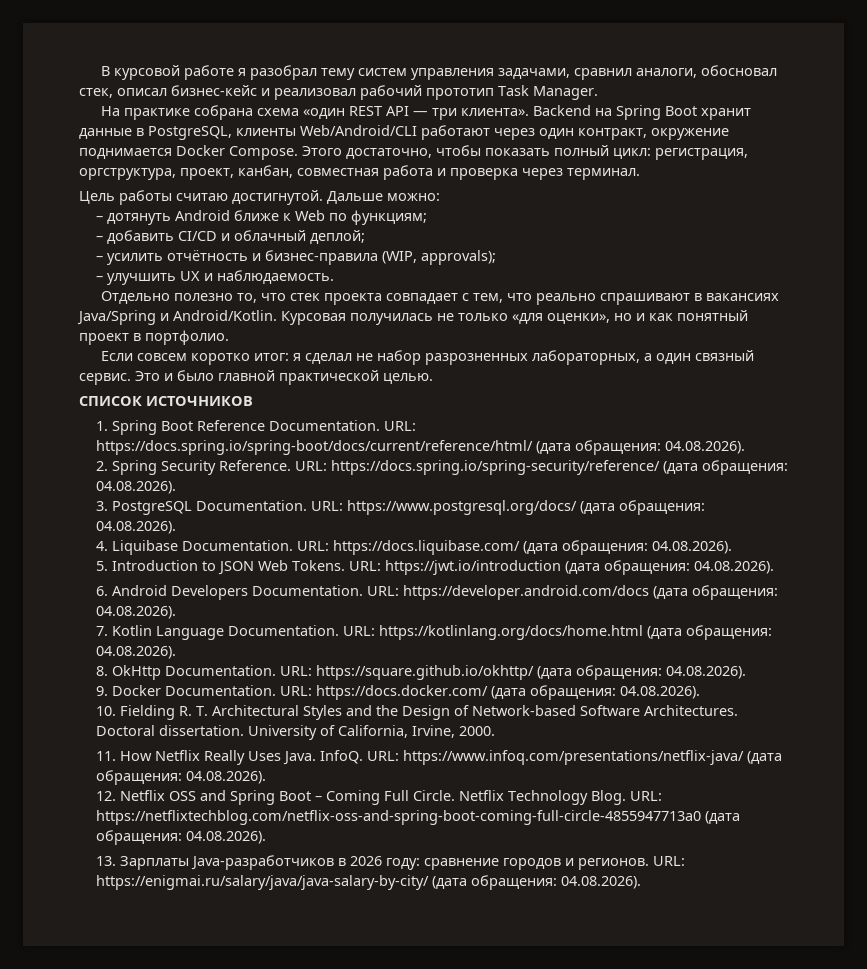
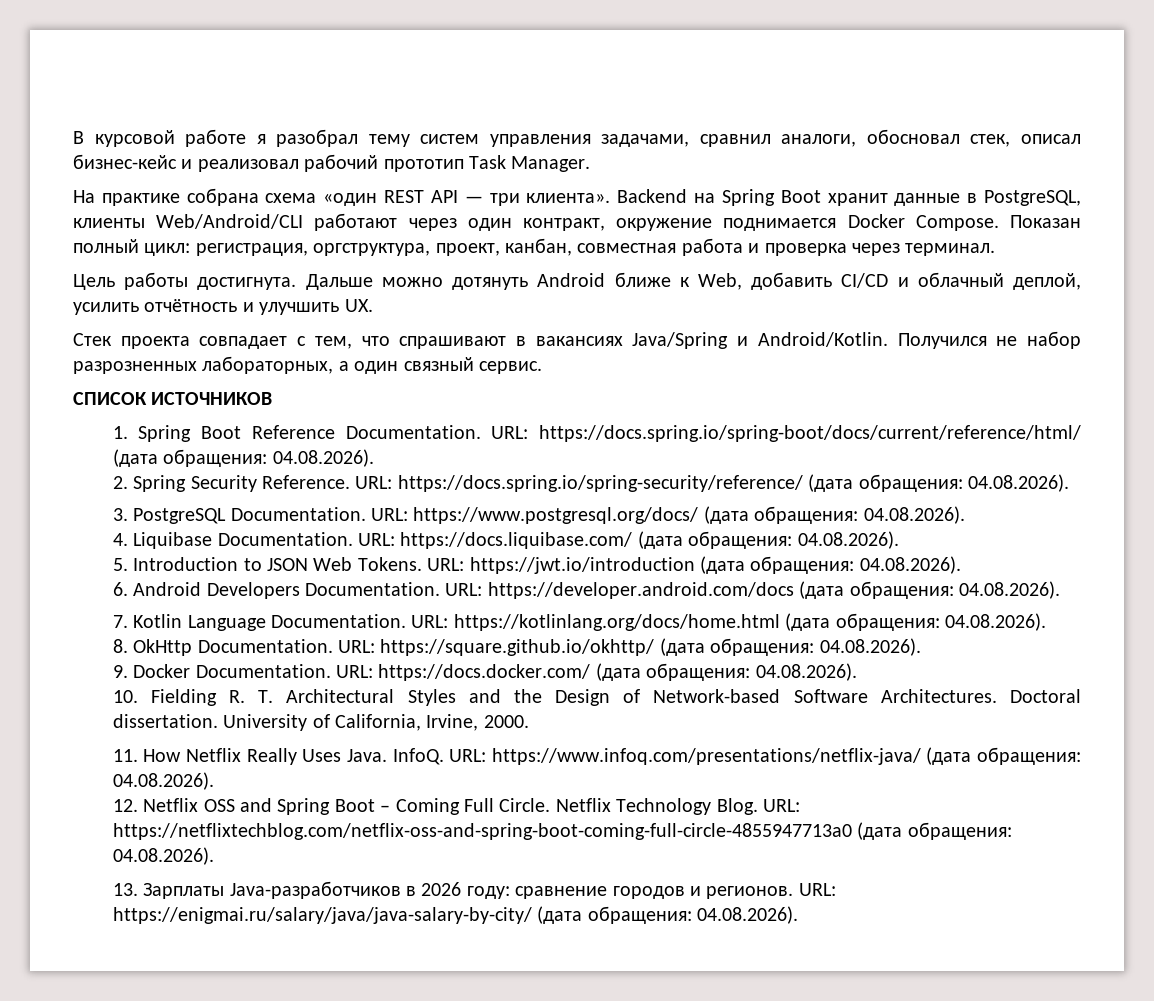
- Этого достаточно, чтобы показать полный цикл: регистрация, оргструктура, проект, канбан, совместная работа и проверка через терминал.
+ Показан полный цикл: регистрация, оргструктура, проект, канбан, совместная работа и проверка через терминал.
- Цель работы считаю достигнутой. Дальше можно:
- – дотянуть Android ближе к Web по функциям;
- – добавить CI/CD и облачный деплой;
- – усилить отчётность и бизнес-правила (WIP, approvals);
- – улучшить UX и наблюдаемость.
- Отдельно полезно то, что стек проекта совпадает с тем, что реально спрашивают в вакансиях Java/Spring и Android/Kotlin.
+ Цель работы достигнута. Дальше можно дотянуть Android ближе к Web, добавить CI/CD и облачный деплой, усилить отчётность и улучшить UX.
+ Стек проекта совпадает с тем, что спрашивают в вакансиях Java/Spring и Android/Kotlin.
- Курсовая получилась не только «для оценки», но и как понятный проект в портфолио.
- Если совсем коротко итог: я сделал не набор разрозненных лабораторных, а один связный сервис. Это и было главной практической целью.
+ Получился не набор разрозненных лабораторных, а один связный сервис.

